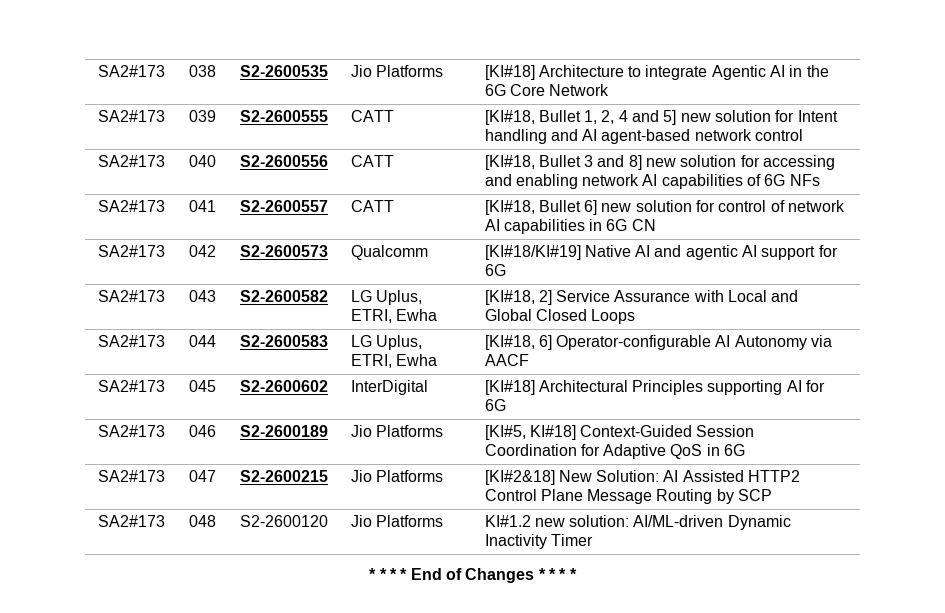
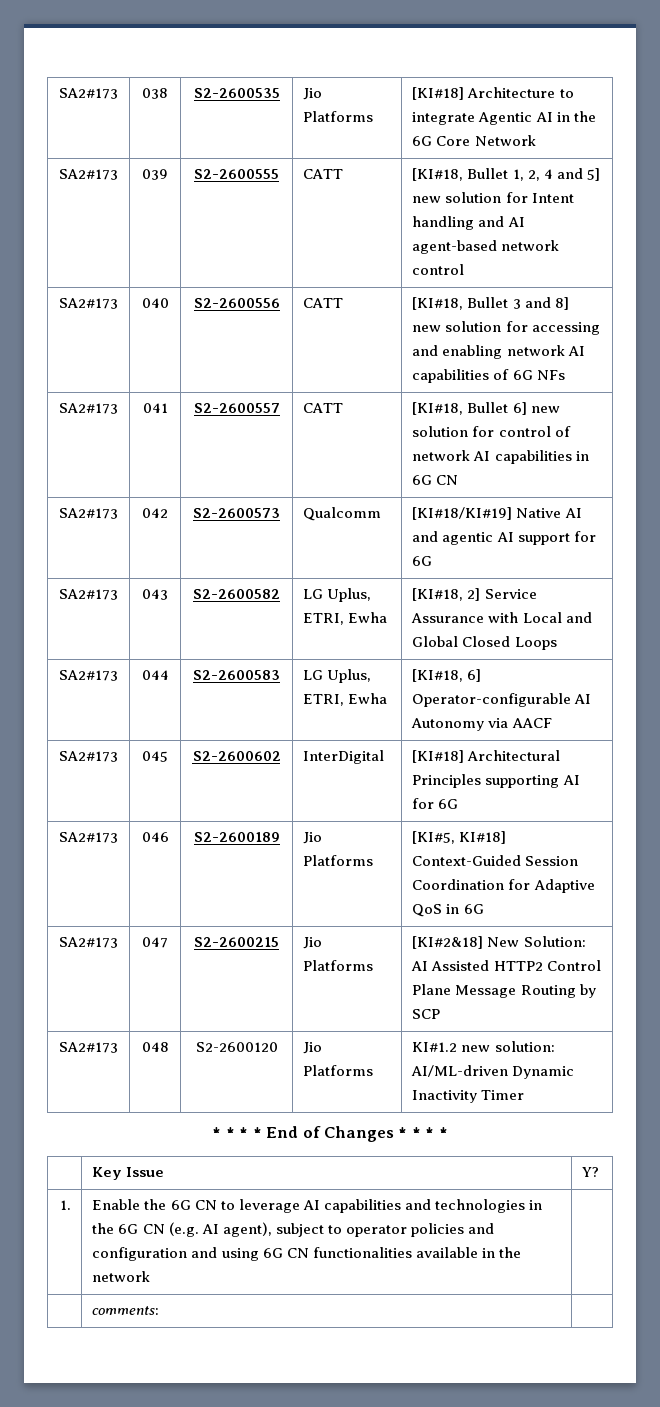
+ | Key Issue | Y?
+ 1. | Enable the 6G CN to leverage AI capabilities and technologies in the 6G CN (e.g. AI agent), subject to operator policies and configuration and using 6G CN functionalities available in the network |
+ | comments: |

